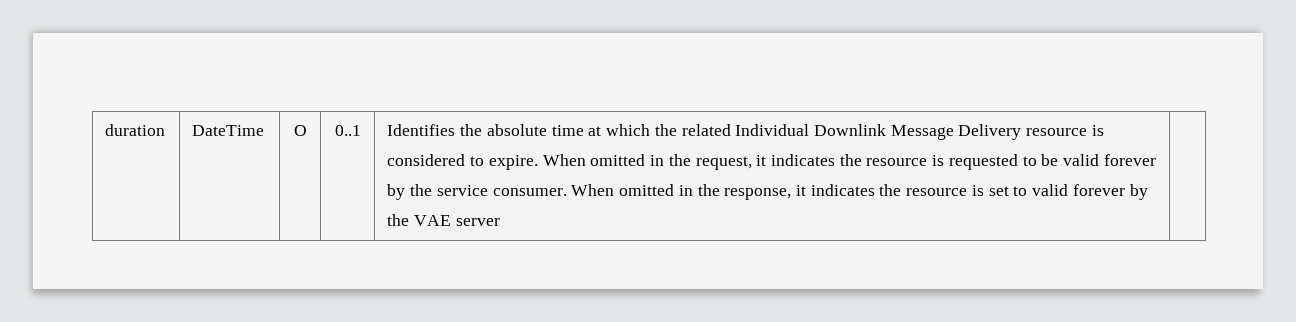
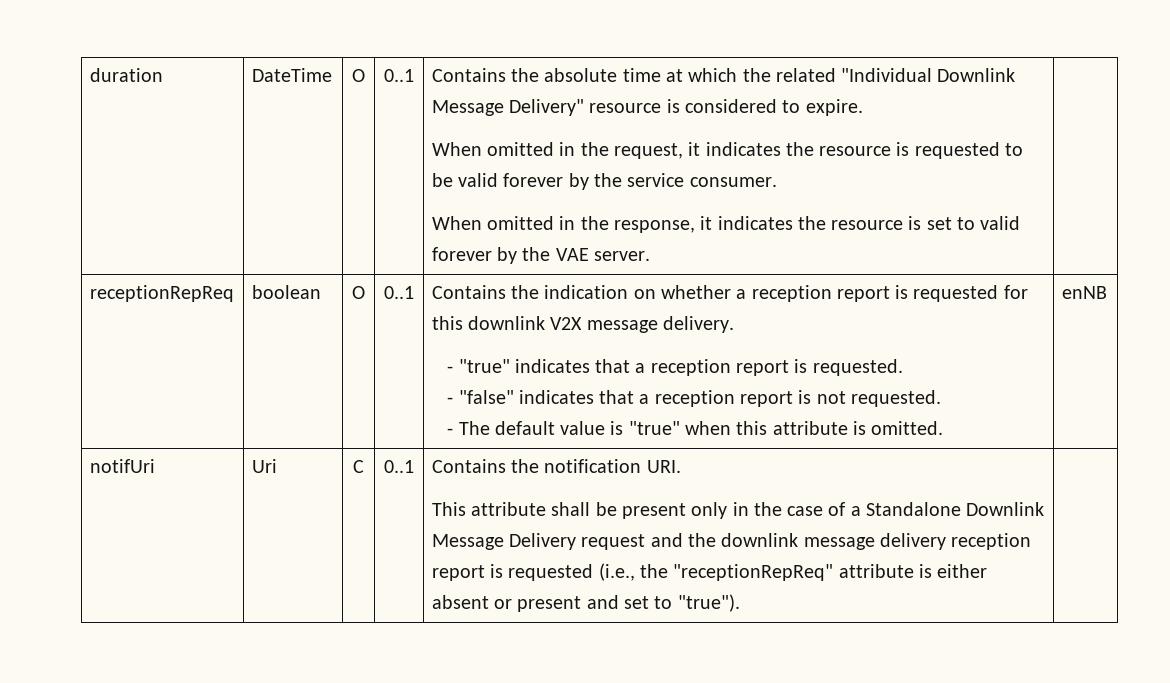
- Identifies the absolute time at which the related Individual Downlink Message Delivery resource is considered to expire. When omitted in the request, it indicates the resource is requested to be valid forever by the service consumer. When omitted in the response, it indicates the resource is set to valid forever by the VAE server
+ Contains the absolute time at which the related "Individual Downlink Message Delivery" resource is considered to expire.
+ When omitted in the request, it indicates the resource is requested to be valid forever by the service consumer.
+ When omitted in the response, it indicates the resource is set to valid forever by the VAE server. |
+ receptionRepReq | boolean | O | 0..1 | Contains the indication on whether a reception report is requested for this downlink V2X message delivery.
+ - "true" indicates that a reception report is requested.
+ - "false" indicates that a reception report is not requested.
+ - The default value is "true" when this attribute is omitted. | enNB
+ notifUri | Uri | C | 0..1 | Contains the notification URI.
+ This attribute shall be present only in the case of a Standalone Downlink Message Delivery request and the downlink message delivery reception report is requested (i.e., the "receptionRepReq" attribute is either absent or present and set to "true").

